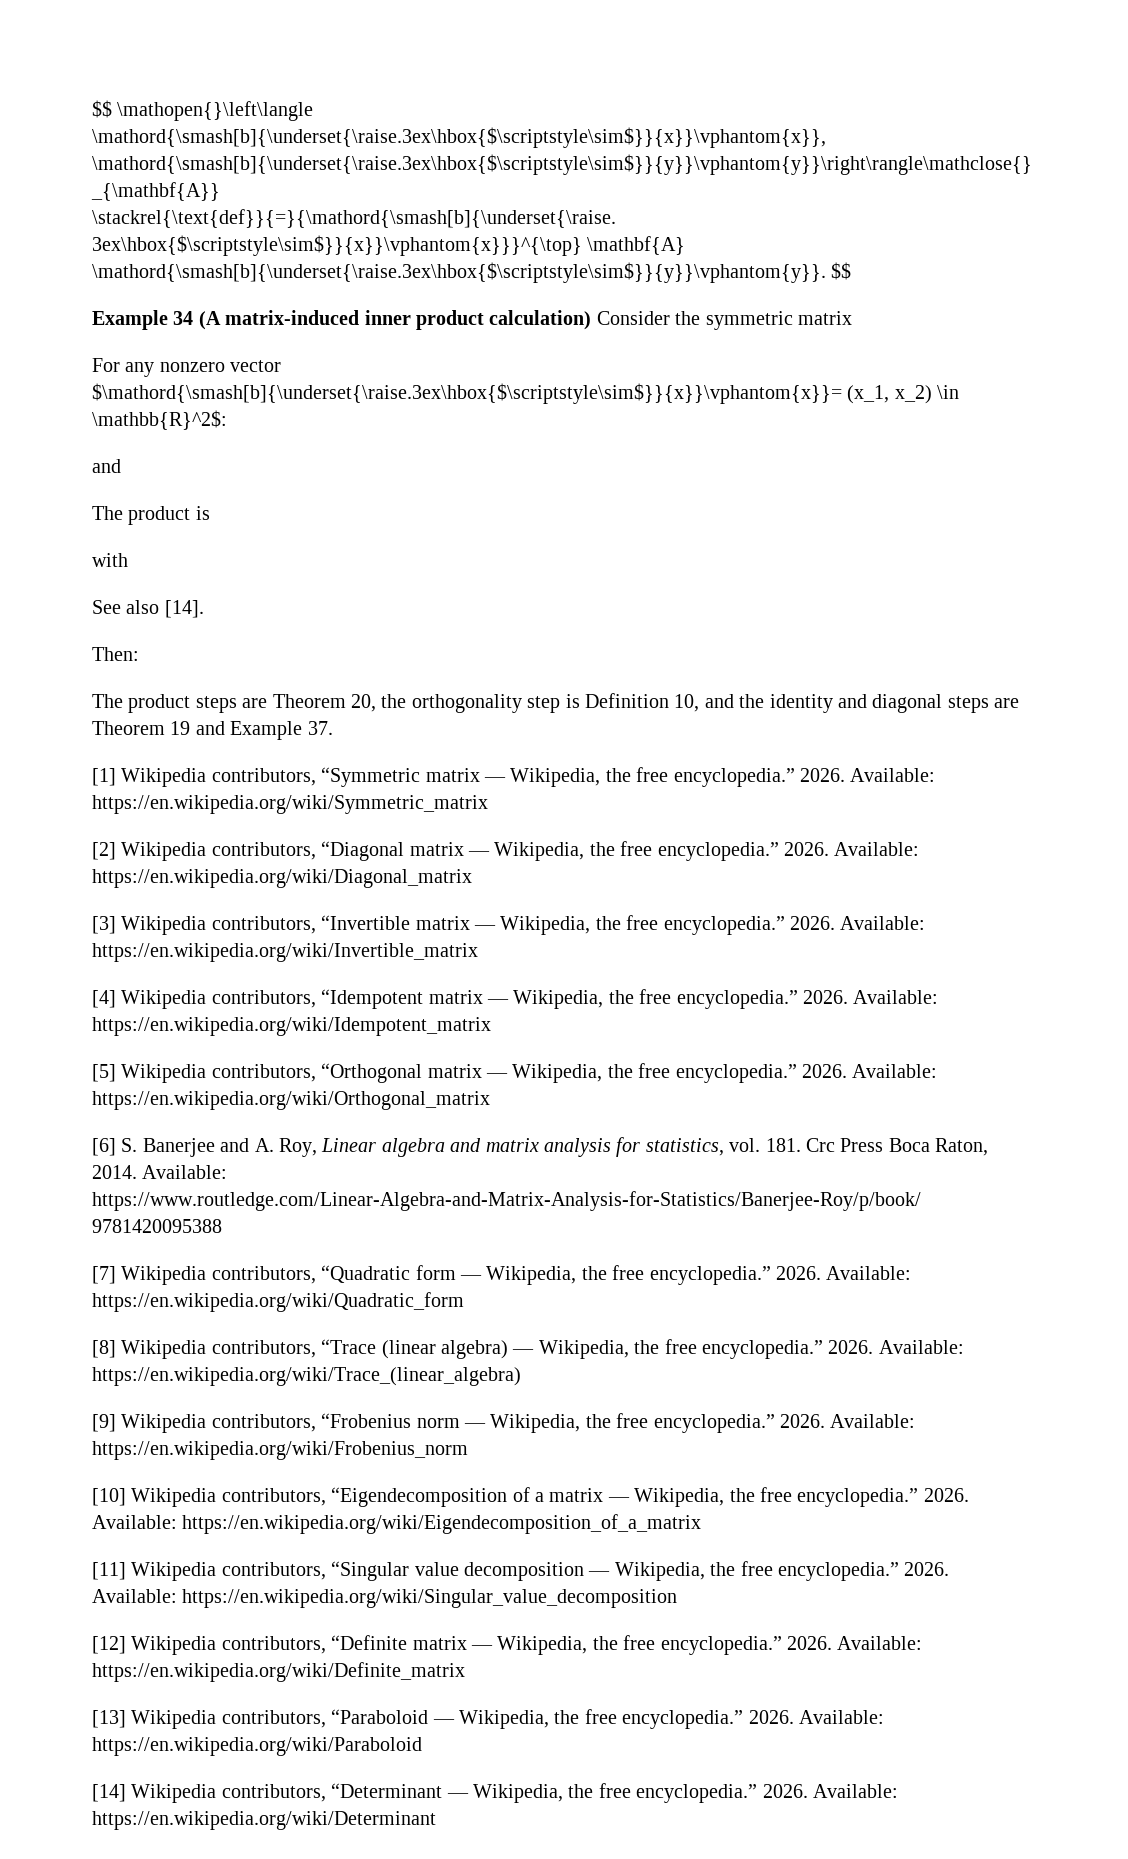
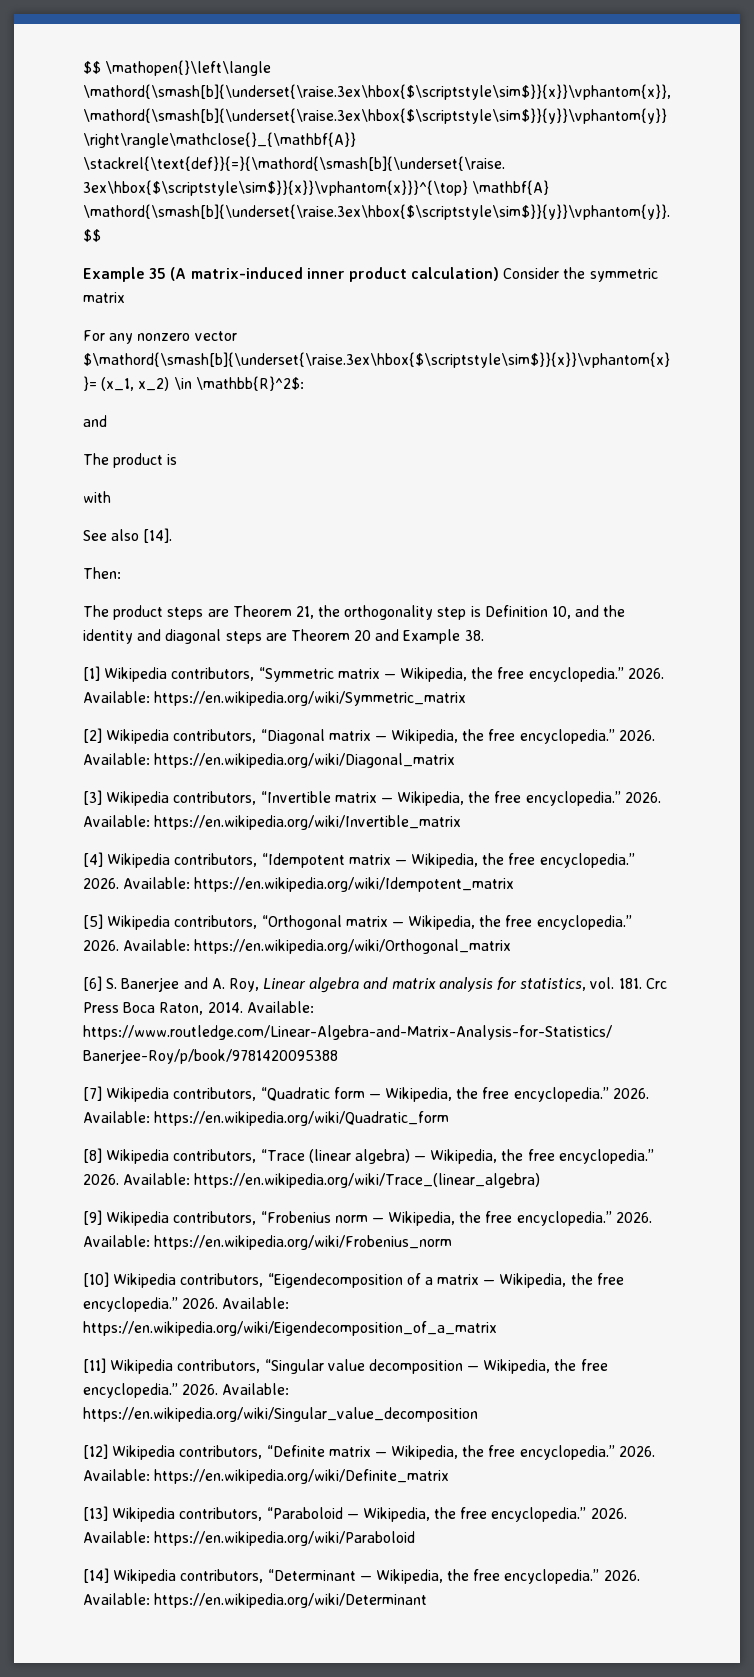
- Example 34 (A matrix-induced inner product calculation) Consider the symmetric matrix
+ Example 35 (A matrix-induced inner product calculation) Consider the symmetric matrix
- The product steps are Theorem 20, the orthogonality step is Definition 10, and the identity and diagonal steps are Theorem 19 and Example 37.
+ The product steps are Theorem 21, the orthogonality step is Definition 10, and the identity and diagonal steps are Theorem 20 and Example 38.

